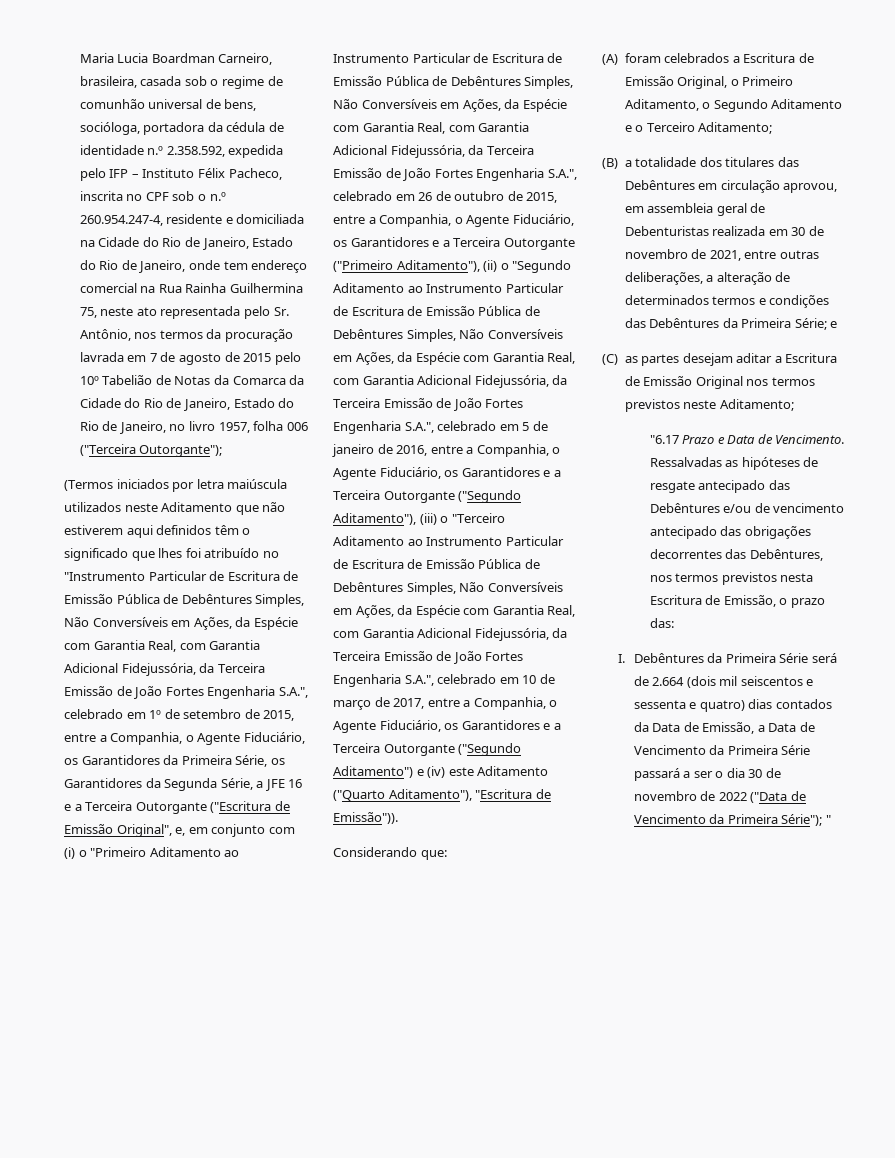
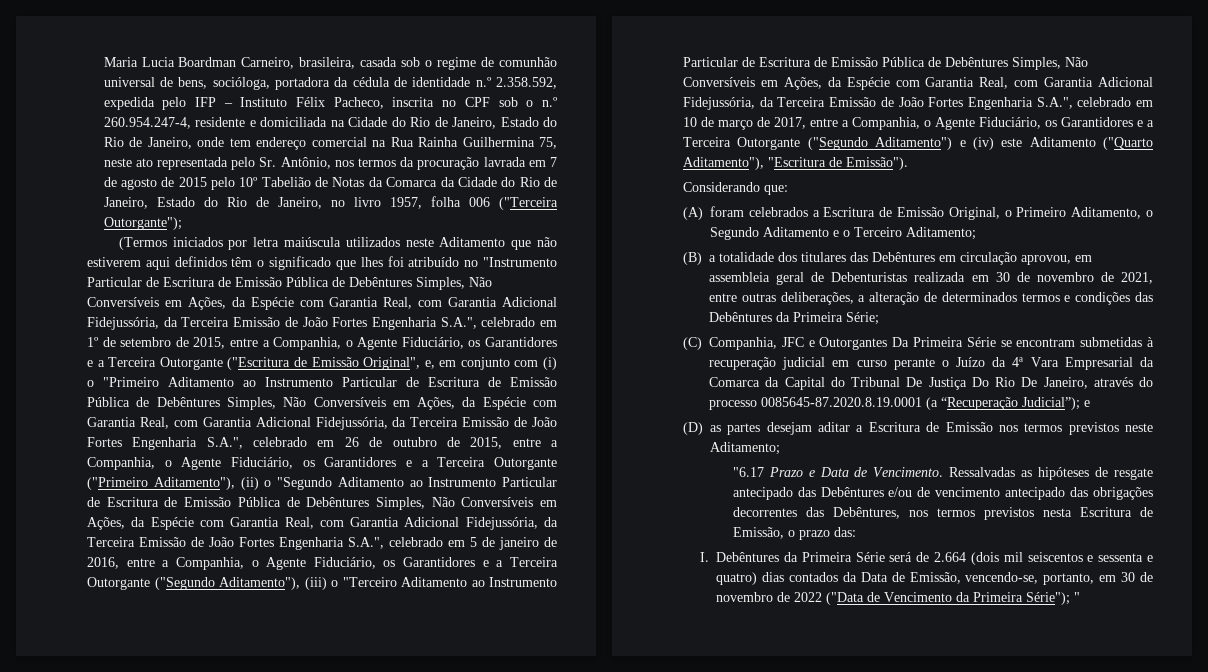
- (Termos iniciados por letra maiúscula utilizados neste Aditamento que não estiverem aqui definidos têm o significado que lhes foi atribuído no "Instrumento Particular de Escritura de Emissão Pública de Debêntures Simples, Não Conversíveis em Ações, da Espécie com Garantia Real, com Garantia Adicional Fidejussória, da Terceira Emissão de João Fortes Engenharia S.A.", celebrado em 1º de setembro de 2015, entre a Companhia, o Agente Fiduciário, os Garantidores da Primeira Série, os Garantidores da Segunda Série, a JFE 16 e a Terceira Outorgante ("Escritura de Emissão Original", e, em conjunto com (i) o "Primeiro Aditamento ao Instrumento Particular de Escritura de Emissão Pública de Debêntures Simples, Não Conversíveis em Ações, da Espécie com Garantia Real, com Garantia Adicional Fidejussória, da Terceira Emissão de João Fortes Engenharia S.A.", celebrado em 26 de outubro de 2015, entre a Companhia, o Agente Fiduciário, os Garantidores e a Terceira Outorgante ("Primeiro Aditamento"), (ii) o "Segundo Aditamento ao Instrumento Particular de Escritura de Emissão Pública de Debêntures Simples, Não Conversíveis em Ações, da Espécie com Garantia Real, com Garantia Adicional Fidejussória, da Terceira Emissão de João Fortes Engenharia S.A.", celebrado em 5 de janeiro de 2016, entre a Companhia, o Agente Fiduciário, os Garantidores e a Terceira Outorgante ("Segundo Aditamento"), (iii) o "Terceiro Aditamento ao Instrumento Particular de Escritura de Emissão Pública de Debêntures Simples, Não Conversíveis em Ações, da Espécie com Garantia Real, com Garantia Adicional Fidejussória, da Terceira Emissão de João Fortes Engenharia S.A.", celebrado em 10 de março de 2017, entre a Companhia, o Agente Fiduciário, os Garantidores e a Terceira Outorgante ("Segundo Aditamento") e (iv) este Aditamento ("Quarto Aditamento"), "Escritura de Emissão")).
+ (Termos iniciados por letra maiúscula utilizados neste Aditamento que não estiverem aqui definidos têm o significado que lhes foi atribuído no "Instrumento Particular de Escritura de Emissão Pública de Debêntures Simples, Não Conversíveis em Ações, da Espécie com Garantia Real, com Garantia Adicional Fidejussória, da Terceira Emissão de João Fortes Engenharia S.A.", celebrado em 1º de setembro de 2015, entre a Companhia, o Agente Fiduciário, os Garantidores e a Terceira Outorgante ("Escritura de Emissão Original", e, em conjunto com (i) o "Primeiro Aditamento ao Instrumento Particular de Escritura de Emissão Pública de Debêntures Simples, Não Conversíveis em Ações, da Espécie com Garantia Real, com Garantia Adicional Fidejussória, da Terceira Emissão de João Fortes Engenharia S.A.", celebrado em 26 de outubro de 2015, entre a Companhia, o Agente Fiduciário, os Garantidores e a Terceira Outorgante ("Primeiro Aditamento"), (ii) o "Segundo Aditamento ao Instrumento Particular de Escritura de Emissão Pública de Debêntures Simples, Não Conversíveis em Ações, da Espécie com Garantia Real, com Garantia Adicional Fidejussória, da Terceira Emissão de João Fortes Engenharia S.A.", celebrado em 5 de janeiro de 2016, entre a Companhia, o Agente Fiduciário, os Garantidores e a Terceira Outorgante ("Segundo Aditamento"), (iii) o "Terceiro Aditamento ao Instrumento Particular de Escritura de Emissão Pública de Debêntures Simples, Não Conversíveis em Ações, da Espécie com Garantia Real, com Garantia Adicional Fidejussória, da Terceira Emissão de João Fortes Engenharia S.A.", celebrado em 10 de março de 2017, entre a Companhia, o Agente Fiduciário, os Garantidores e a Terceira Outorgante ("Segundo Aditamento") e (iv) este Aditamento ("Quarto Aditamento"), "Escritura de Emissão").
- (B) a totalidade dos titulares das Debêntures em circulação aprovou, em assembleia geral de Debenturistas realizada em 30 de novembro de 2021, entre outras deliberações, a alteração de determinados termos e condições das Debêntures da Primeira Série; e
+ (B) a totalidade dos titulares das Debêntures em circulação aprovou, em assembleia geral de Debenturistas realizada em 30 de novembro de 2021, entre outras deliberações, a alteração de determinados termos e condições das Debêntures da Primeira Série;
+ (C) Companhia, JFC e Outorgantes Da Primeira Série se encontram submetidas à recuperação judicial em curso perante o Juízo da 4ª Vara Empresarial da Comarca da Capital do Tribunal De Justiça Do Rio De Janeiro, através do processo 0085645-87.2020.8.19.0001 (a “Recuperação Judicial”); e
- (C) as partes desejam aditar a Escritura de Emissão Original nos termos previstos neste Aditamento;
+ (D) as partes desejam aditar a Escritura de Emissão nos termos previstos neste Aditamento;
- I. Debêntures da Primeira Série será de 2.664 (dois mil seiscentos e sessenta e quatro) dias contados da Data de Emissão, a Data de Vencimento da Primeira Série passará a ser o dia 30 de novembro de 2022 ("Data de Vencimento da Primeira Série"); "
+ I. Debêntures da Primeira Série será de 2.664 (dois mil seiscentos e sessenta e quatro) dias contados da Data de Emissão, vencendo-se, portanto, em 30 de novembro de 2022 ("Data de Vencimento da Primeira Série"); "

